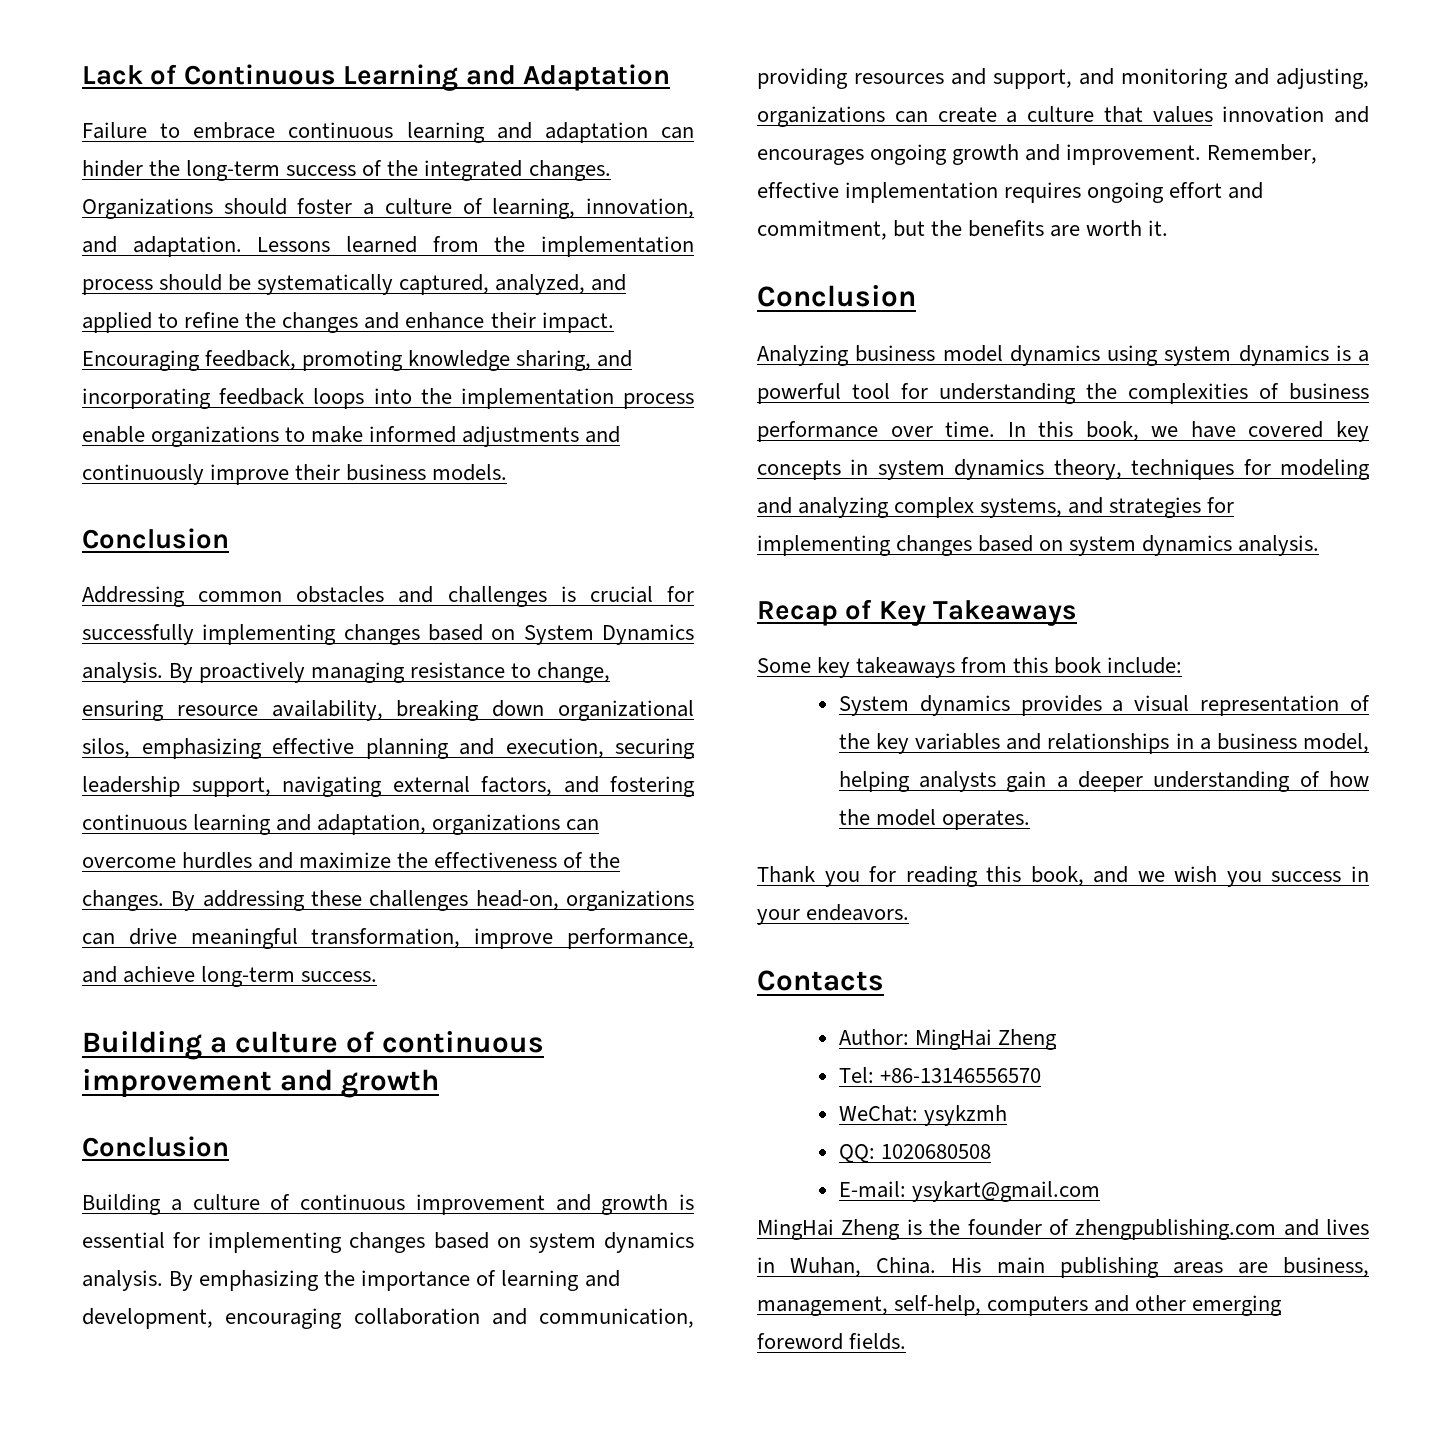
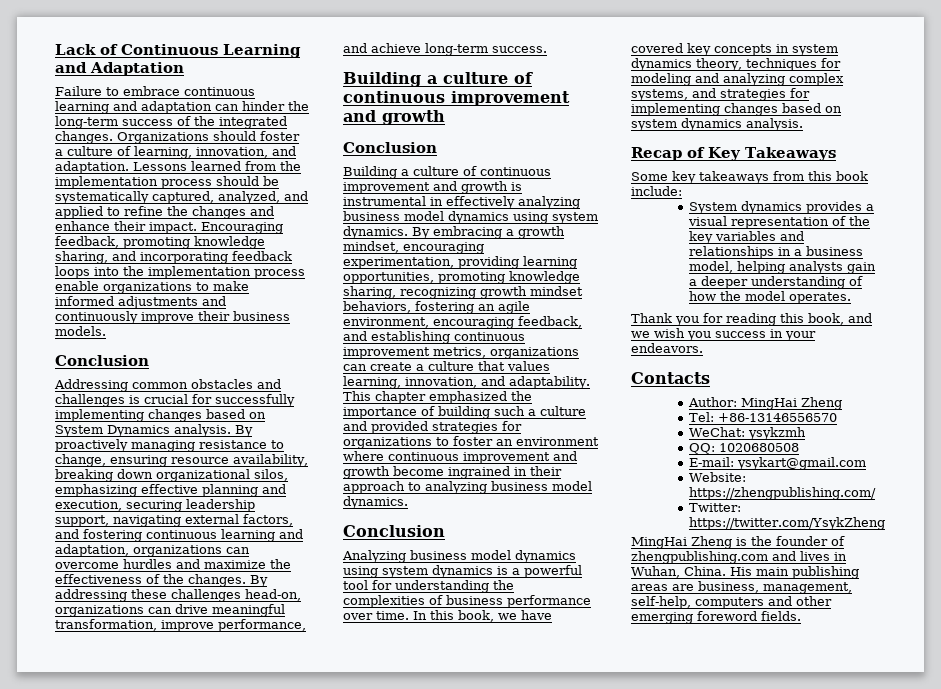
- Building a culture of continuous improvement and growth is essential for implementing changes based on system dynamics analysis. By emphasizing the importance of learning and development, encouraging collaboration and communication, providing resources and support, and monitoring and adjusting, organizations can create a culture that values innovation and encourages ongoing growth and improvement. Remember, effective implementation requires ongoing effort and commitment, but the benefits are worth it.
+ Building a culture of continuous improvement and growth is instrumental in effectively analyzing business model dynamics using system dynamics. By embracing a growth mindset, encouraging experimentation, providing learning opportunities, promoting knowledge sharing, recognizing growth mindset behaviors, fostering an agile environment, encouraging feedback, and establishing continuous improvement metrics, organizations can create a culture that values learning, innovation, and adaptability. This chapter emphasized the importance of building such a culture and provided strategies for organizations to foster an environment where continuous improvement and growth become ingrained in their approach to analyzing business model dynamics.
+ Website: https://zhengpublishing.com/
+ Twitter: https://twitter.com/YsykZheng

